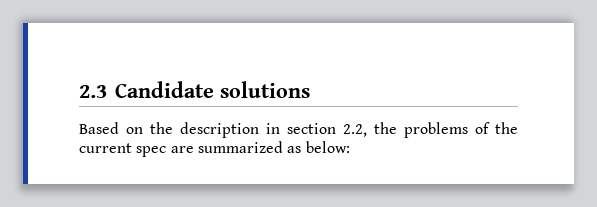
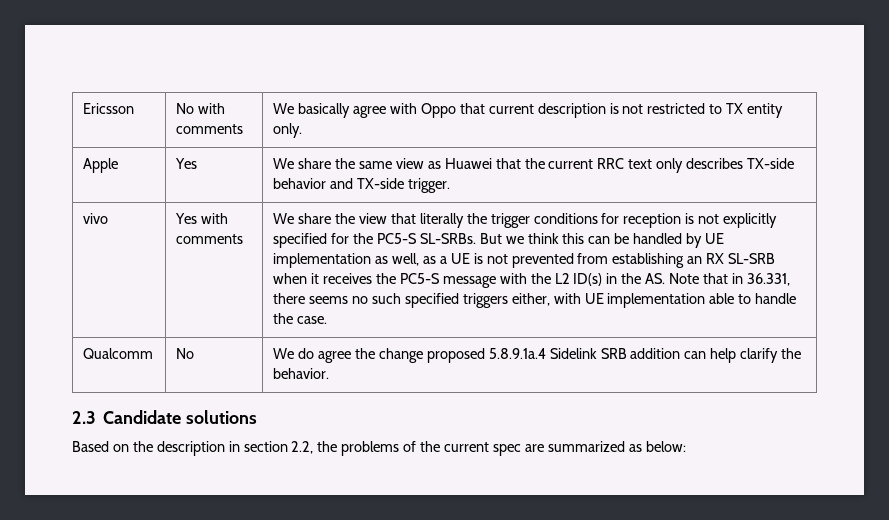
+ Ericsson | No with comments | We basically agree with Oppo that current description is not restricted to TX entity only.
+ Apple | Yes | We share the same view as Huawei that the current RRC text only describes TX-side behavior and TX-side trigger.
+ vivo | Yes with comments | We share the view that literally the trigger conditions for reception is not explicitly specified for the PC5-S SL-SRBs. But we think this can be handled by UE implementation as well, as a UE is not prevented from establishing an RX SL-SRB when it receives the PC5-S message with the L2 ID(s) in the AS. Note that in 36.331, there seems no such specified triggers either, with UE implementation able to handle the case.
+ Qualcomm | No | We do agree the change proposed 5.8.9.1a.4 Sidelink SRB addition can help clarify the behavior.

